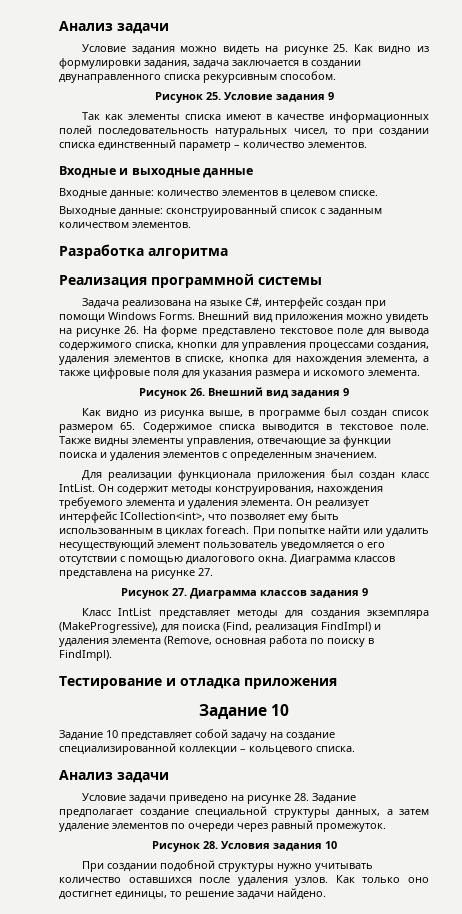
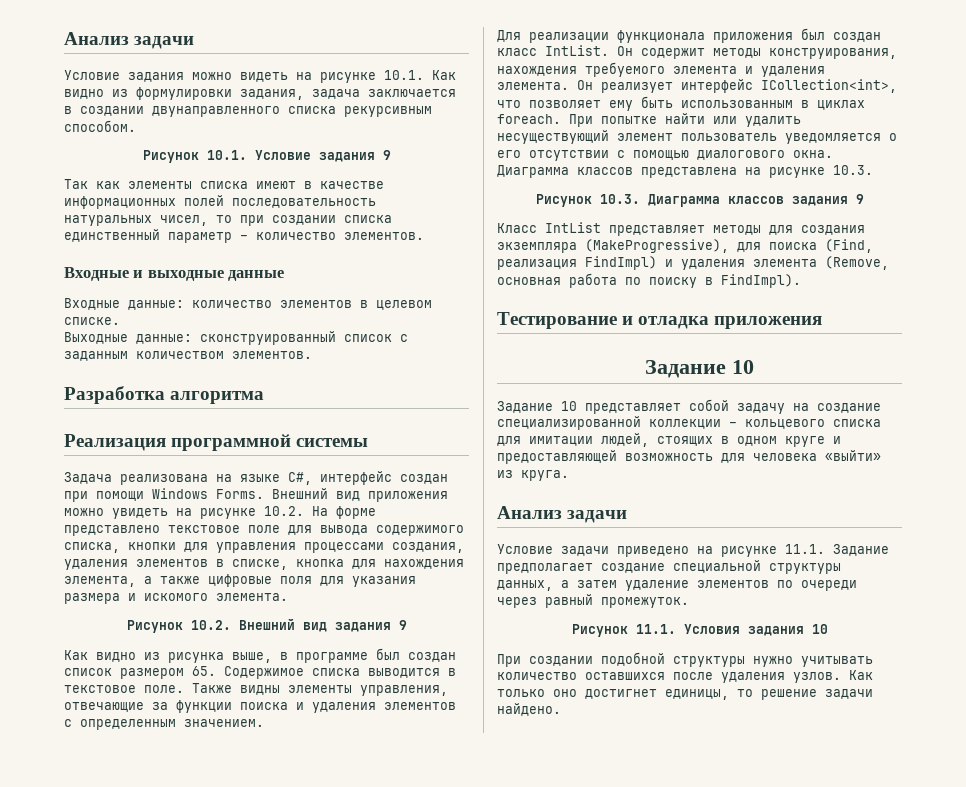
- Условие задания можно видеть на рисунке 25. Как видно из формулировки задания, задача заключается в создании двунаправленного списка рекурсивным способом.
+ Условие задания можно видеть на рисунке 10.1. Как видно из формулировки задания, задача заключается в создании двунаправленного списка рекурсивным способом.
- Рисунок 25. Условие задания 9
+ Рисунок 10.1. Условие задания 9
- Внешний вид приложения можно увидеть на рисунке 26. На форме представлено текстовое поле для вывода содержимого списка, кнопки для управления процессами создания, удаления элементов в списке, кнопка для нахождения элемента, а также цифровые поля для указания размера и искомого элемента.
+ Внешний вид приложения можно увидеть на рисунке 10.2. На форме представлено текстовое поле для вывода содержимого списка, кнопки для управления процессами создания, удаления элементов в списке, кнопка для нахождения элемента, а также цифровые поля для указания размера и искомого элемента.
- Рисунок 26. Внешний вид задания 9
+ Рисунок 10.2. Внешний вид задания 9
- Диаграмма классов представлена на рисунке 27.
- Рисунок 27. Диаграмма классов задания 9
+ Диаграмма классов представлена на рисунке 10.3.
+ Рисунок 10.3. Диаграмма классов задания 9
- Задание 10 представляет собой задачу на создание специализированной коллекции – кольцевого списка.
+ Задание 10 представляет собой задачу на создание специализированной коллекции – кольцевого списка для имитации людей, стоящих в одном круге и предоставляющей возможность для человека «выйти» из круга.
- Условие задачи приведено на рисунке 28. Задание предполагает создание специальной структуры данных, а затем удаление элементов по очереди через равный промежуток.
+ Условие задачи приведено на рисунке 11.1. Задание предполагает создание специальной структуры данных, а затем удаление элементов по очереди через равный промежуток.
- Рисунок 28. Условия задания 10
+ Рисунок 11.1. Условия задания 10

